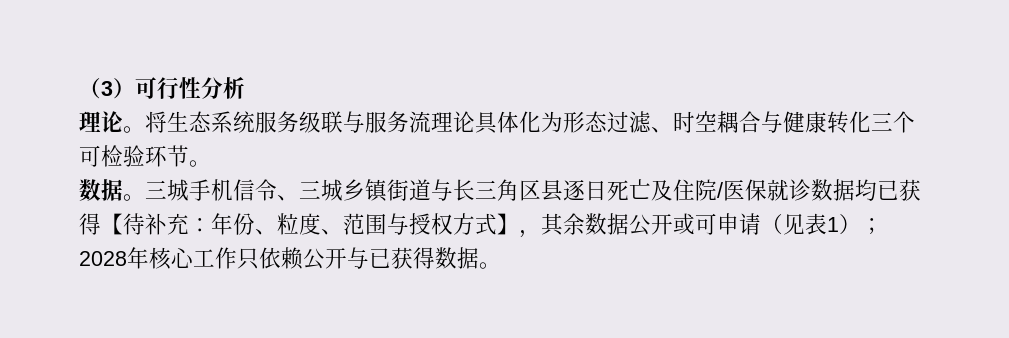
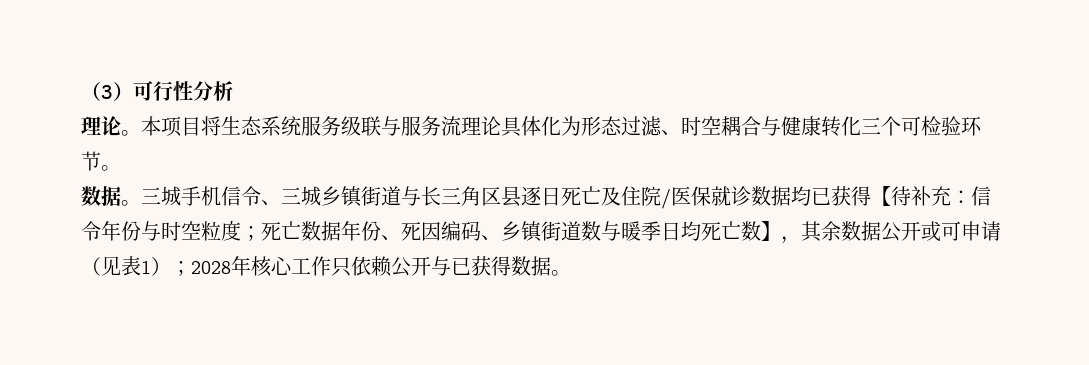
- 将生态系统服务级联与服务流理论具体化为形态过滤、时空耦合与健康转化三个可检验环节。
+ 本项目将生态系统服务级联与服务流理论具体化为形态过滤、时空耦合与健康转化三个可检验环节。
- 三城手机信令、三城乡镇街道与长三角区县逐日死亡及住院/医保就诊数据均已获得【待补充：年份、粒度、范围与授权方式】，其余数据公开或可申请（见表1）；2028年核心工作只依赖公开与已获得数据。
+ 三城手机信令、三城乡镇街道与长三角区县逐日死亡及住院/医保就诊数据均已获得【待补充：信令年份与时空粒度；死亡数据年份、死因编码、乡镇街道数与暖季日均死亡数】，其余数据公开或可申请（见表1）；2028年核心工作只依赖公开与已获得数据。

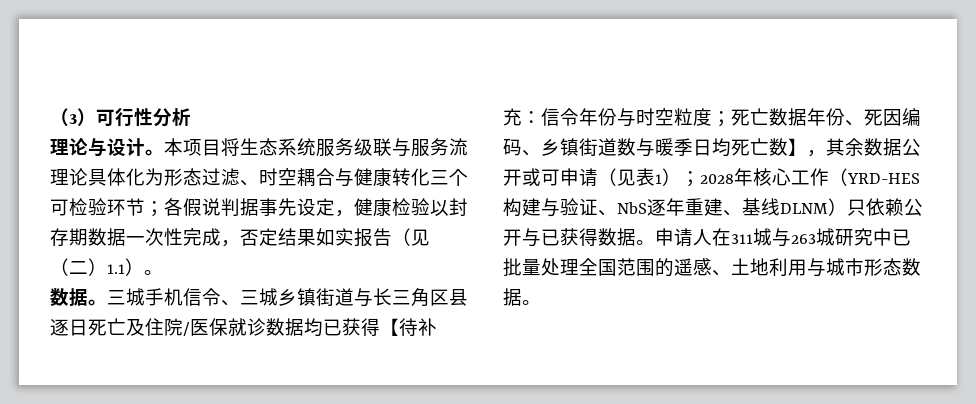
- 理论。
+ 理论与设计。
- 本项目将生态系统服务级联与服务流理论具体化为形态过滤、时空耦合与健康转化三个可检验环节。
+ 本项目将生态系统服务级联与服务流理论具体化为形态过滤、时空耦合与健康转化三个可检验环节；各假说判据事先设定，健康检验以封存期数据一次性完成，否定结果如实报告（见（二）1.1）。
- 三城手机信令、三城乡镇街道与长三角区县逐日死亡及住院/医保就诊数据均已获得【待补充：信令年份与时空粒度；死亡数据年份、死因编码、乡镇街道数与暖季日均死亡数】，其余数据公开或可申请（见表1）；2028年核心工作只依赖公开与已获得数据。
+ 三城手机信令、三城乡镇街道与长三角区县逐日死亡及住院/医保就诊数据均已获得【待补充：信令年份与时空粒度；死亡数据年份、死因编码、乡镇街道数与暖季日均死亡数】，其余数据公开或可申请（见表1）；2028年核心工作（YRD-HES构建与验证、NbS逐年重建、基线DLNM）只依赖公开与已获得数据。
+ 申请人在311城与263城研究中已批量处理全国范围的遥感、土地利用与城市形态数据。

